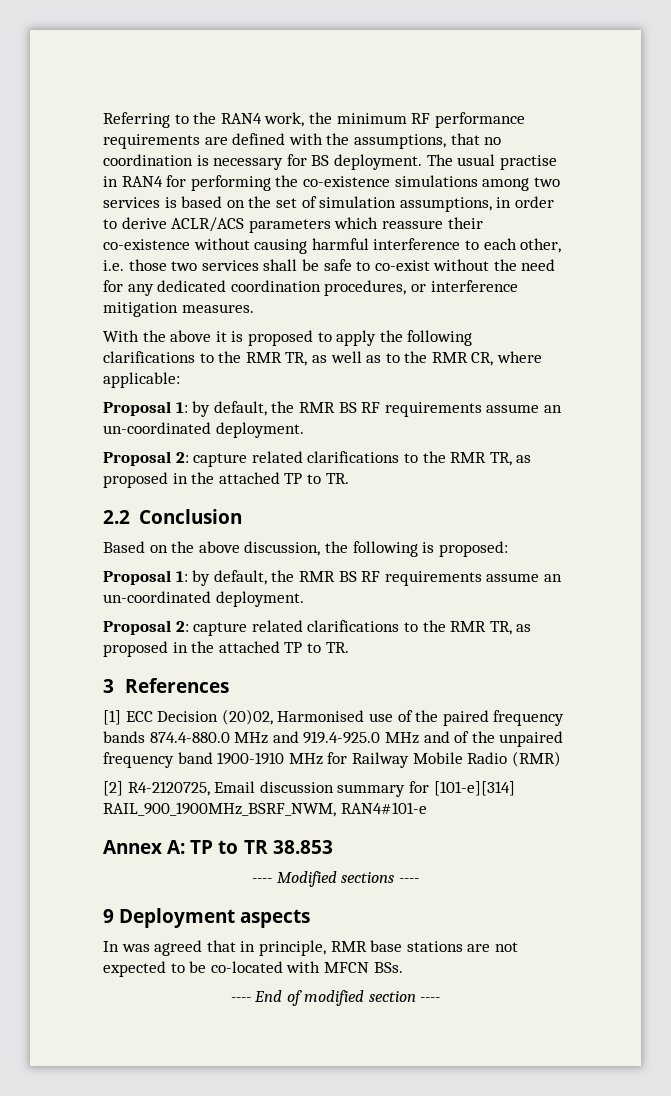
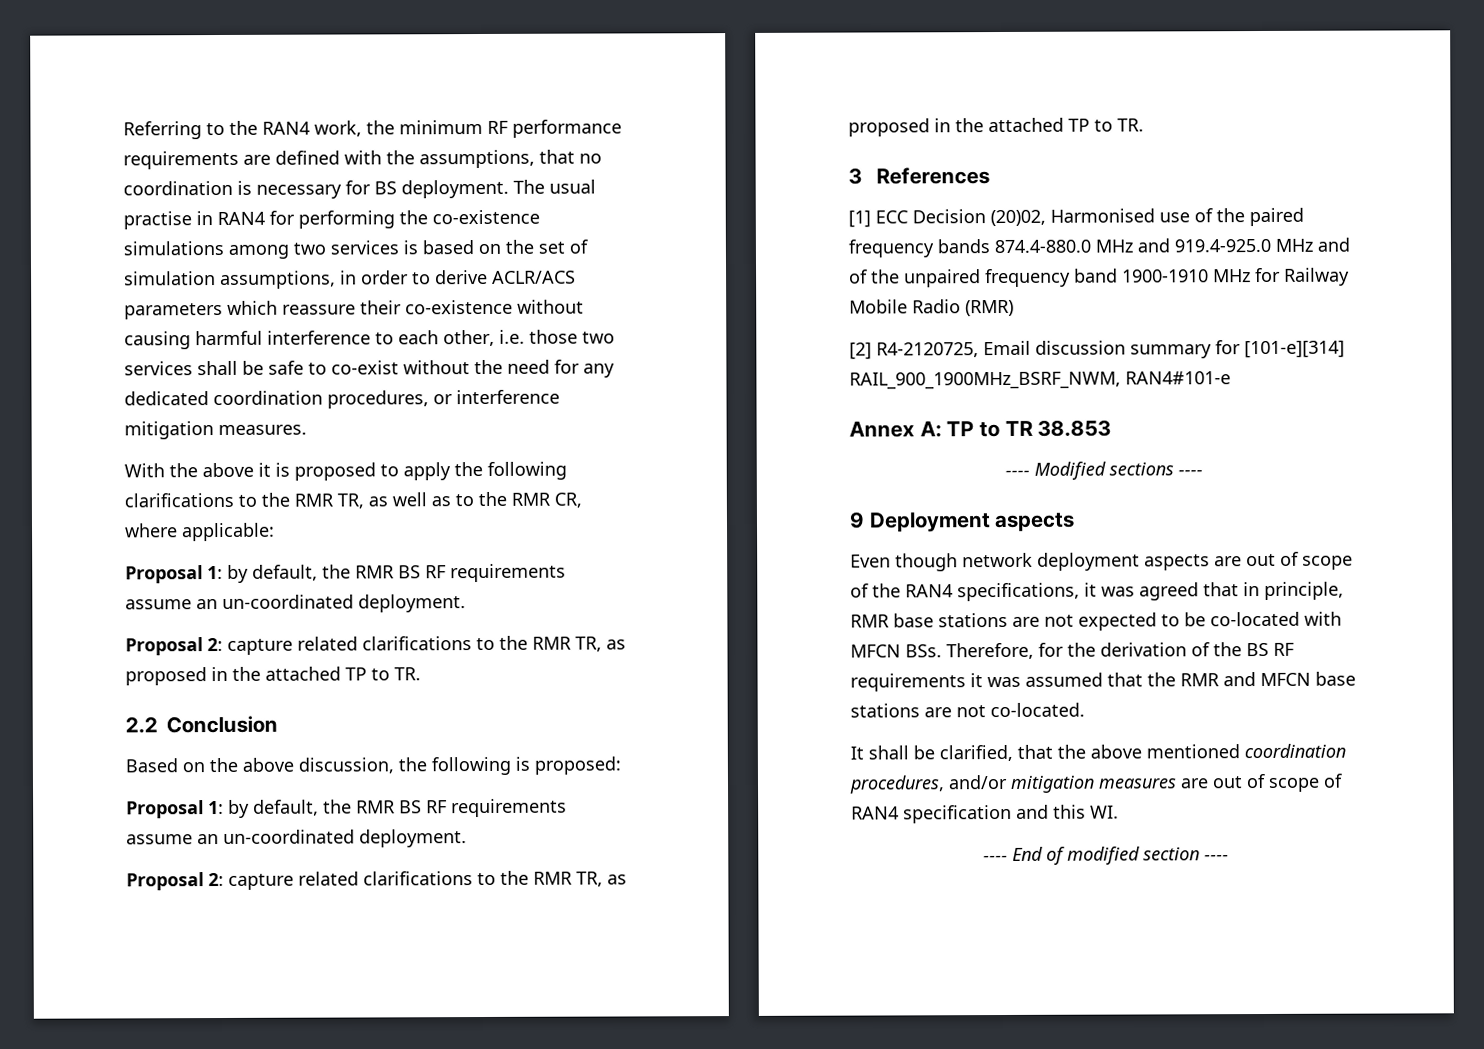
- In was agreed that in principle, RMR base stations are not expected to be co-located with MFCN BSs.
+ Even though network deployment aspects are out of scope of the RAN4 specifications, it was agreed that in principle, RMR base stations are not expected to be co-located with MFCN BSs. Therefore, for the derivation of the BS RF requirements it was assumed that the RMR and MFCN base stations are not co-located.
+ It shall be clarified, that the above mentioned coordination procedures, and/or mitigation measures are out of scope of RAN4 specification and this WI.

